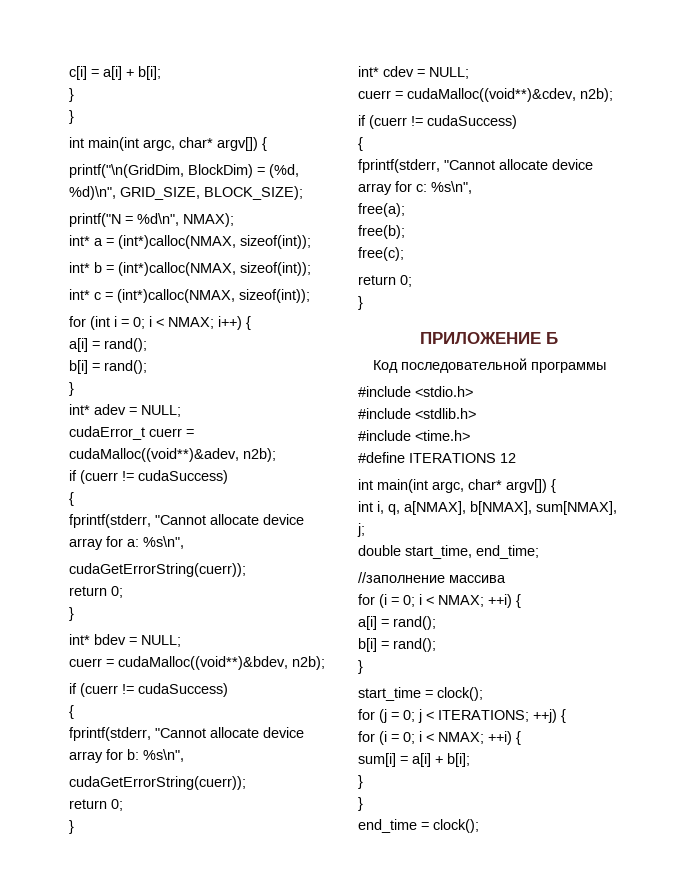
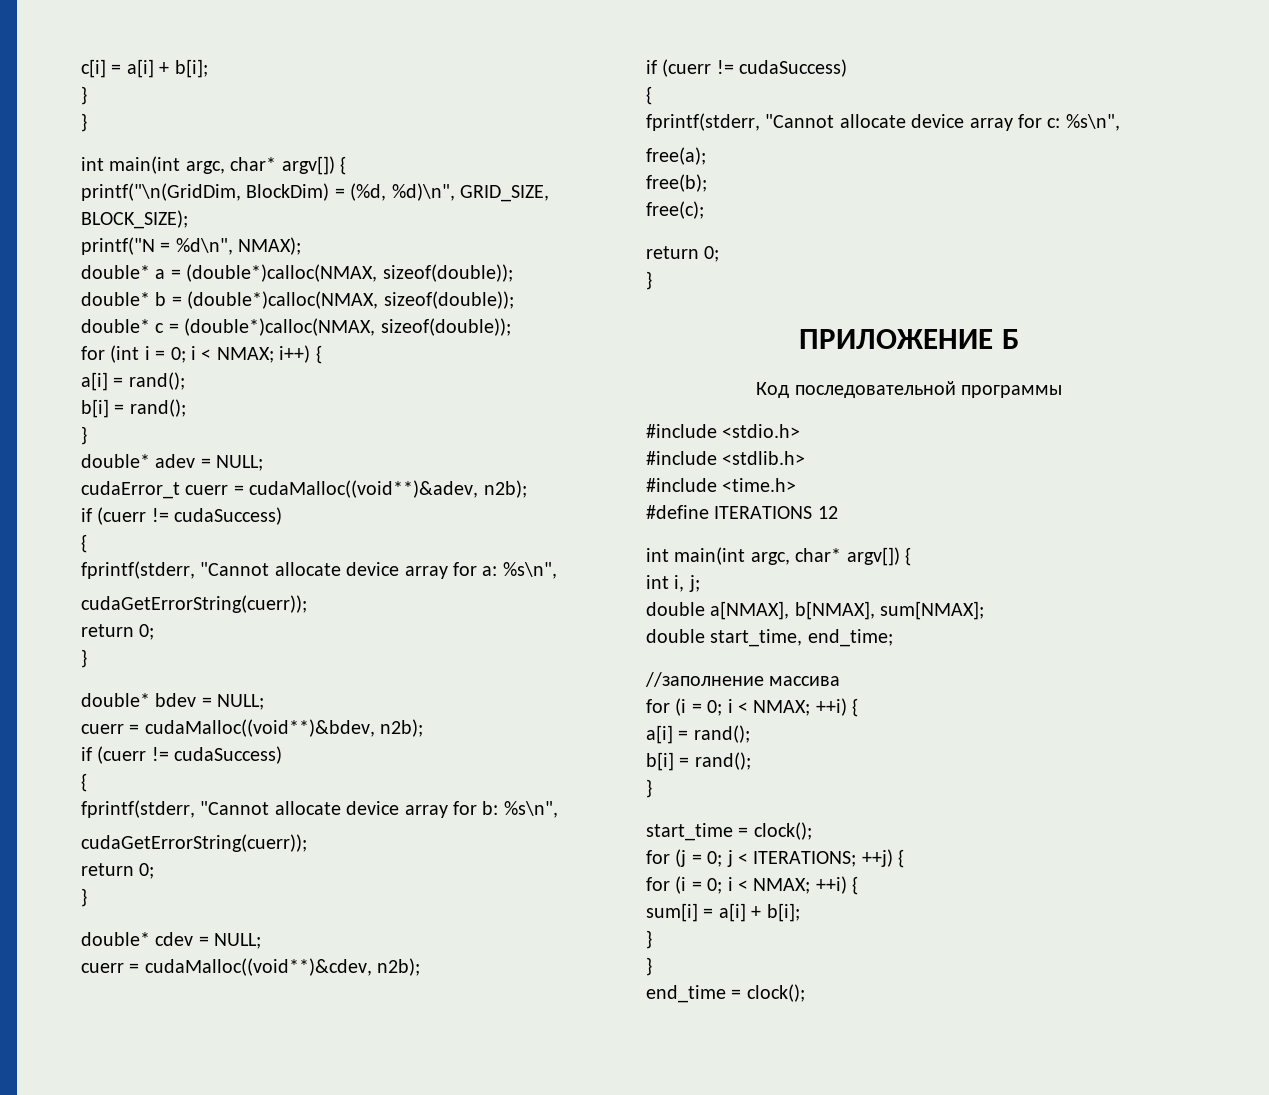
- int* a = (int*)calloc(NMAX, sizeof(int));
- int* b = (int*)calloc(NMAX, sizeof(int));
- int* c = (int*)calloc(NMAX, sizeof(int));
+ double* a = (double*)calloc(NMAX, sizeof(double));
+ double* b = (double*)calloc(NMAX, sizeof(double));
+ double* c = (double*)calloc(NMAX, sizeof(double));
- int* adev = NULL;
+ double* adev = NULL;
- int* bdev = NULL;
+ double* bdev = NULL;
- int* cdev = NULL;
+ double* cdev = NULL;
- int i, q, a[NMAX], b[NMAX], sum[NMAX], j;
+ int i, j;
+ double a[NMAX], b[NMAX], sum[NMAX];

